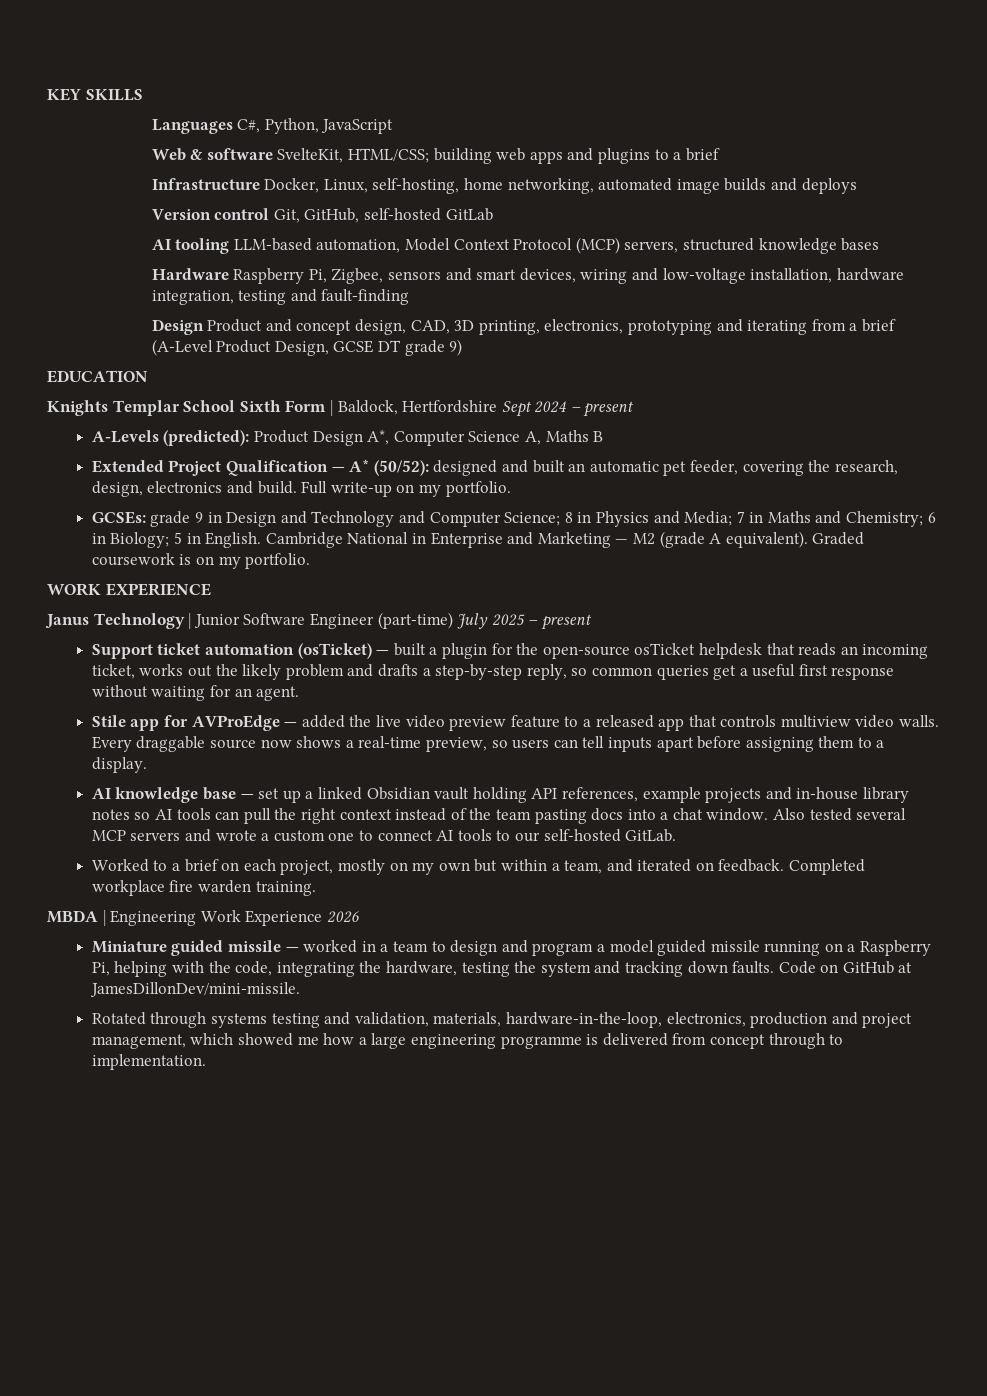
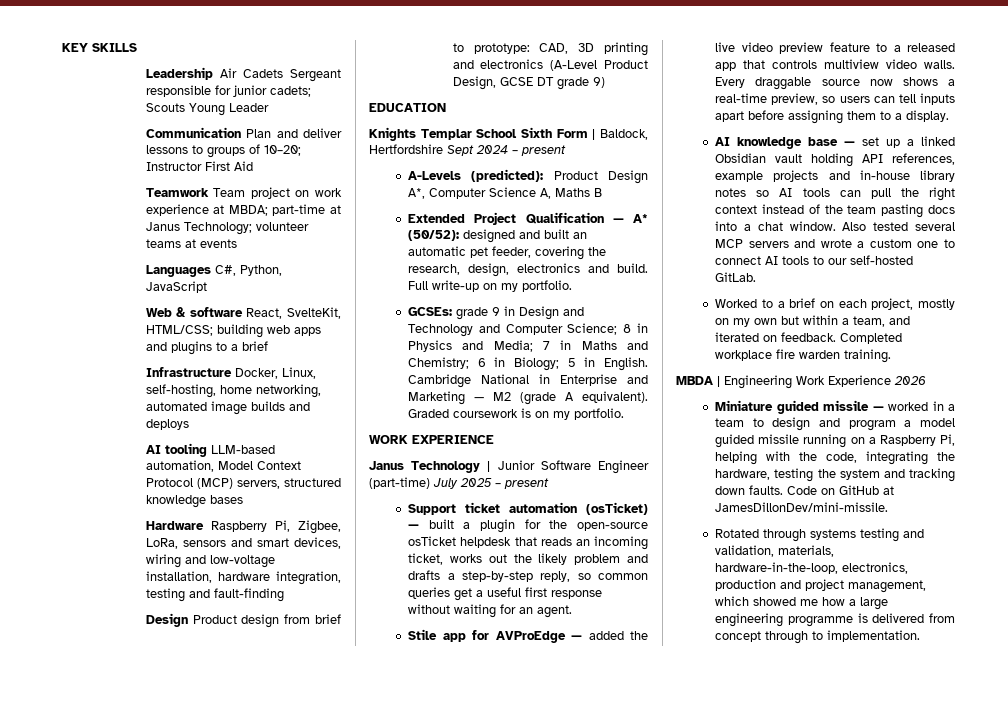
+ Leadership Air Cadets Sergeant responsible for junior cadets; Scouts Young Leader
+ Communication Plan and deliver lessons to groups of 10–20; Instructor First Aid
+ Teamwork Team project on work experience at MBDA; part-time at Janus Technology; volunteer teams at events
- Web & software SvelteKit, HTML/CSS; building web apps and plugins to a brief
+ Web & software React, SvelteKit, HTML/CSS; building web apps and plugins to a brief
- Version control Git, GitHub, self-hosted GitLab
- Hardware Raspberry Pi, Zigbee, sensors and smart devices, wiring and low-voltage installation, hardware integration, testing and fault-finding
+ Hardware Raspberry Pi, Zigbee, LoRa, sensors and smart devices, wiring and low-voltage installation, hardware integration, testing and fault-finding
- Design Product and concept design, CAD, 3D printing, electronics, prototyping and iterating from a brief (A-Level Product Design, GCSE DT grade 9)
+ Design Product design from brief to prototype: CAD, 3D printing and electronics (A-Level Product Design, GCSE DT grade 9)

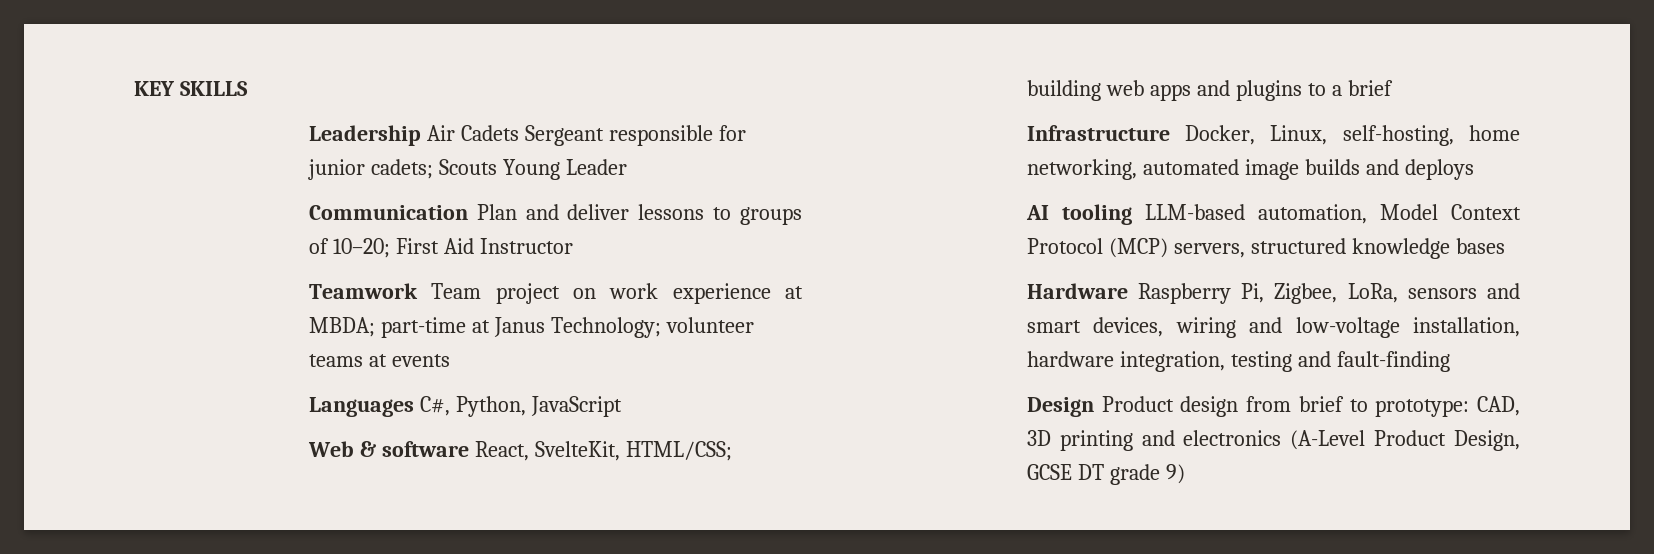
- Communication Plan and deliver lessons to groups of 10–20; Instructor First Aid
+ Communication Plan and deliver lessons to groups of 10–20; First Aid Instructor
- EDUCATION
- Knights Templar School Sixth Form | Baldock, Hertfordshire Sept 2024 – present
- A-Levels (predicted): Product Design A*, Computer Science A, Maths B
- Extended Project Qualification — A* (50/52): designed and built an automatic pet feeder, covering the research, design, electronics and build. Full write-up on my portfolio.
- GCSEs: grade 9 in Design and Technology and Computer Science; 8 in Physics and Media; 7 in Maths and Chemistry; 6 in Biology; 5 in English. Cambridge National in Enterprise and Marketing — M2 (grade A equivalent). Graded coursework is on my portfolio.
- WORK EXPERIENCE
- Janus Technology | Junior Software Engineer (part-time) July 2025 – present
- Support ticket automation (osTicket) — built a plugin for the open-source osTicket helpdesk that reads an incoming ticket, works out the likely problem and drafts a step-by-step reply, so common queries get a useful first response without waiting for an agent.
- Stile app for AVProEdge — added the live video preview feature to a released app that controls multiview video walls. Every draggable source now shows a real-time preview, so users can tell inputs apart before assigning them to a display.
- AI knowledge base — set up a linked Obsidian vault holding API references, example projects and in-house library notes so AI tools can pull the right context instead of the team pasting docs into a chat window. Also tested several MCP servers and wrote a custom one to connect AI tools to our self-hosted GitLab.
- Worked to a brief on each project, mostly on my own but within a team, and iterated on feedback. Completed workplace fire warden training.
- MBDA | Engineering Work Experience 2026
- Miniature guided missile — worked in a team to design and program a model guided missile running on a Raspberry Pi, helping with the code, integrating the hardware, testing the system and tracking down faults. Code on GitHub at JamesDillonDev/mini-missile.
- Rotated through systems testing and validation, materials, hardware-in-the-loop, electronics, production and project management, which showed me how a large engineering programme is delivered from concept through to implementation.

